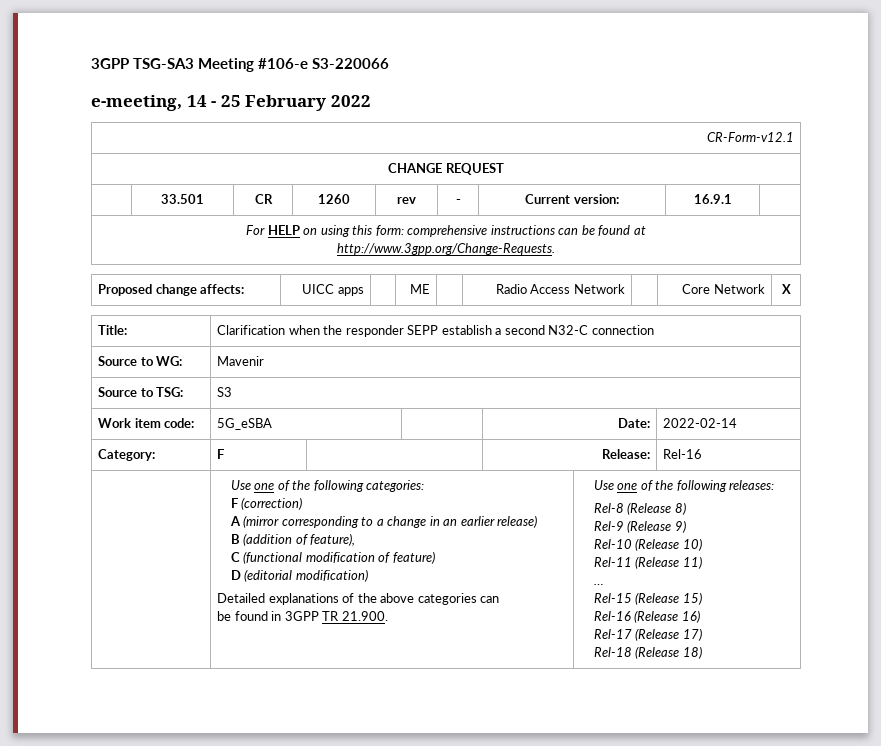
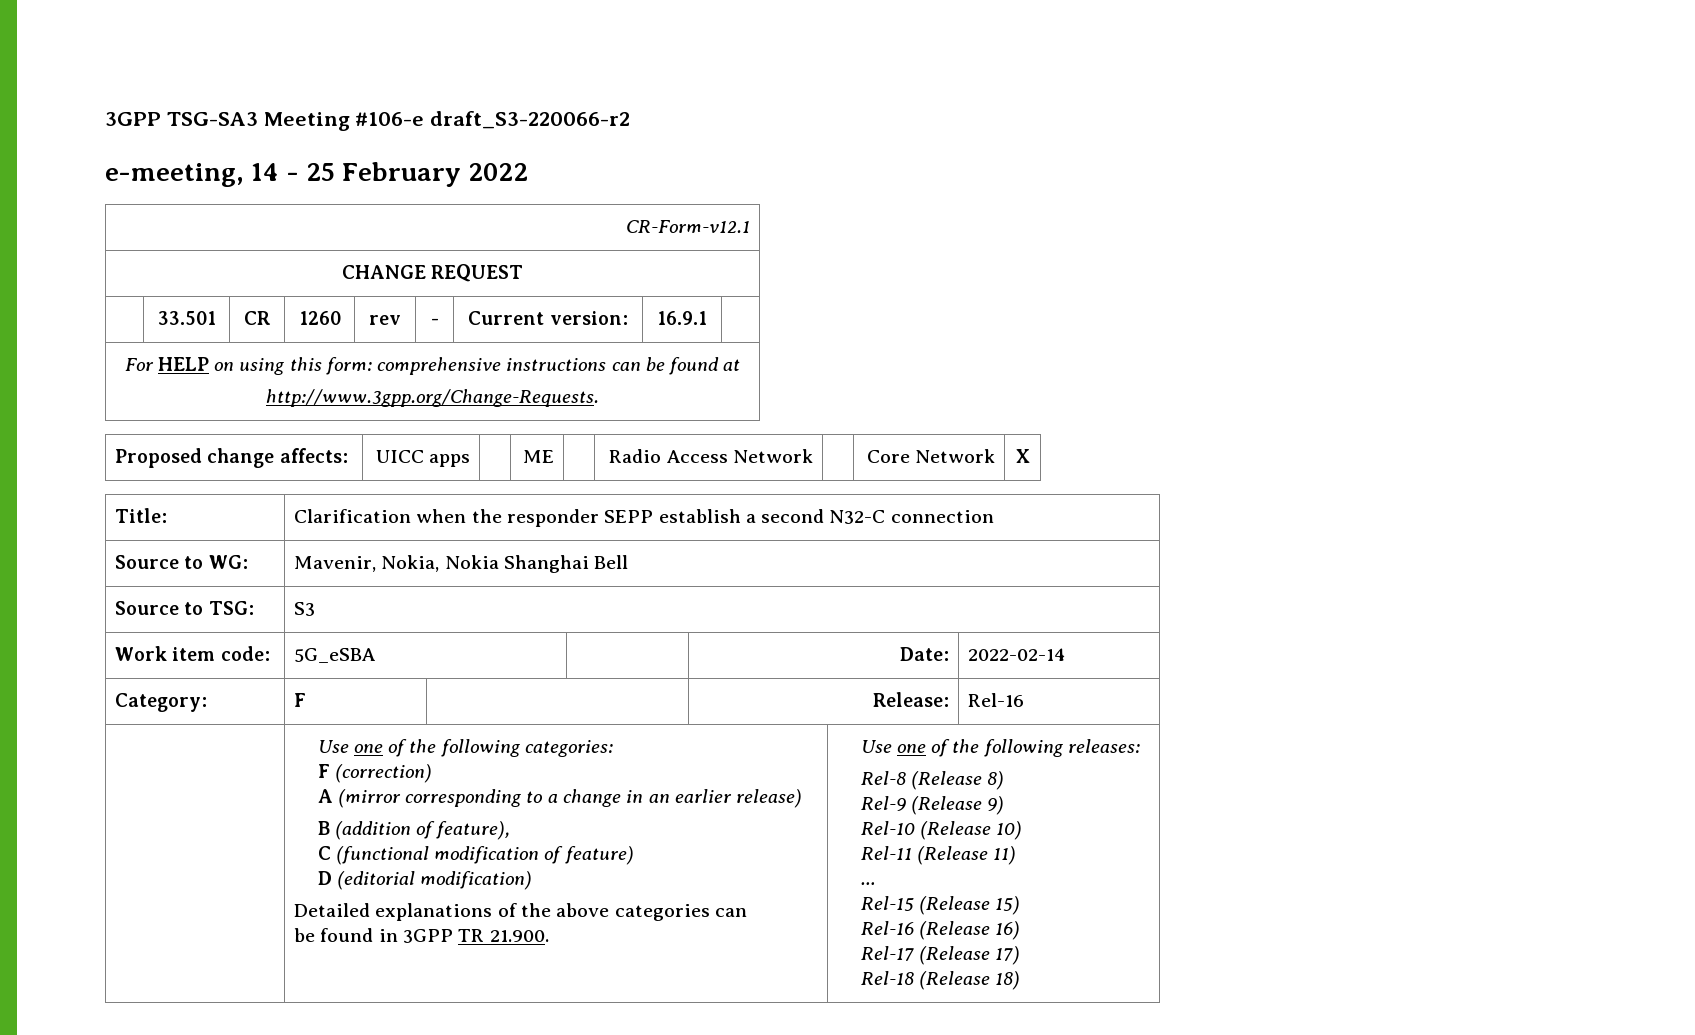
- 3GPP TSG-SA3 Meeting #106-e S3-220066
+ 3GPP TSG-SA3 Meeting #106-e draft_S3-220066-r2
- Source to WG: | Mavenir
+ Source to WG: | Mavenir, Nokia, Nokia Shanghai Bell

